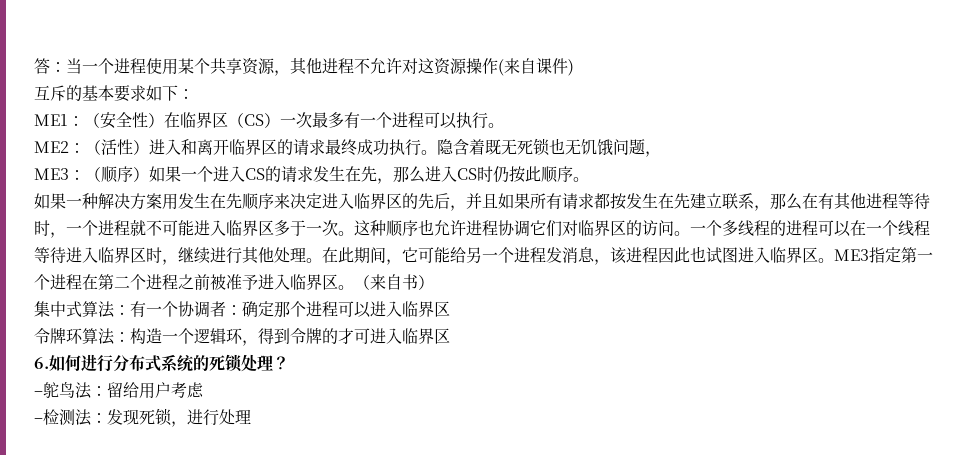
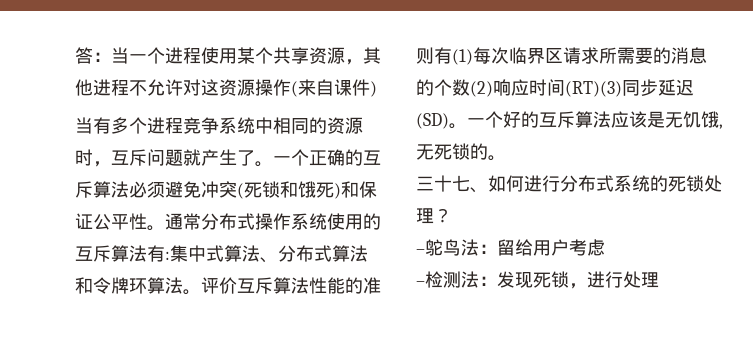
- 互斥的基本要求如下：
- ME1：（安全性）在临界区（CS）一次最多有一个进程可以执行。
- ME2：（活性）进入和离开临界区的请求最终成功执行。隐含着既无死锁也无饥饿问题，
- ME3：（顺序）如果一个进入CS的请求发生在先，那么进入CS时仍按此顺序。
- 如果一种解决方案用发生在先顺序来决定进入临界区的先后，并且如果所有请求都按发生在先建立联系，那么在有其他进程等待时，一个进程就不可能进入临界区多于一次。这种顺序也允许进程协调它们对临界区的访问。一个多线程的进程可以在一个线程等待进入临界区时，继续进行其他处理。在此期间，它可能给另一个进程发消息，该进程因此也试图进入临界区。ME3指定第一个进程在第二个进程之前被准予进入临界区。（来自书）
- 集中式算法：有一个协调者：确定那个进程可以进入临界区
- 令牌环算法：构造一个逻辑环，得到令牌的才可进入临界区
- 6.如何进行分布式系统的死锁处理？
+ 当有多个进程竞争系统中相同的资源时，互斥问题就产生了。一个正确的互斥算法必须避免冲突(死锁和饿死)和保证公平性。通常分布式操作系统使用的互斥算法有:集中式算法、分布式算法和令牌环算法。评价互斥算法性能的准则有(1)每次临界区请求所需要的消息的个数(2)响应时间(RT)(3)同步延迟(SD)。一个好的互斥算法应该是无饥饿,无死锁的。
+ 三十七、如何进行分布式系统的死锁处理？

